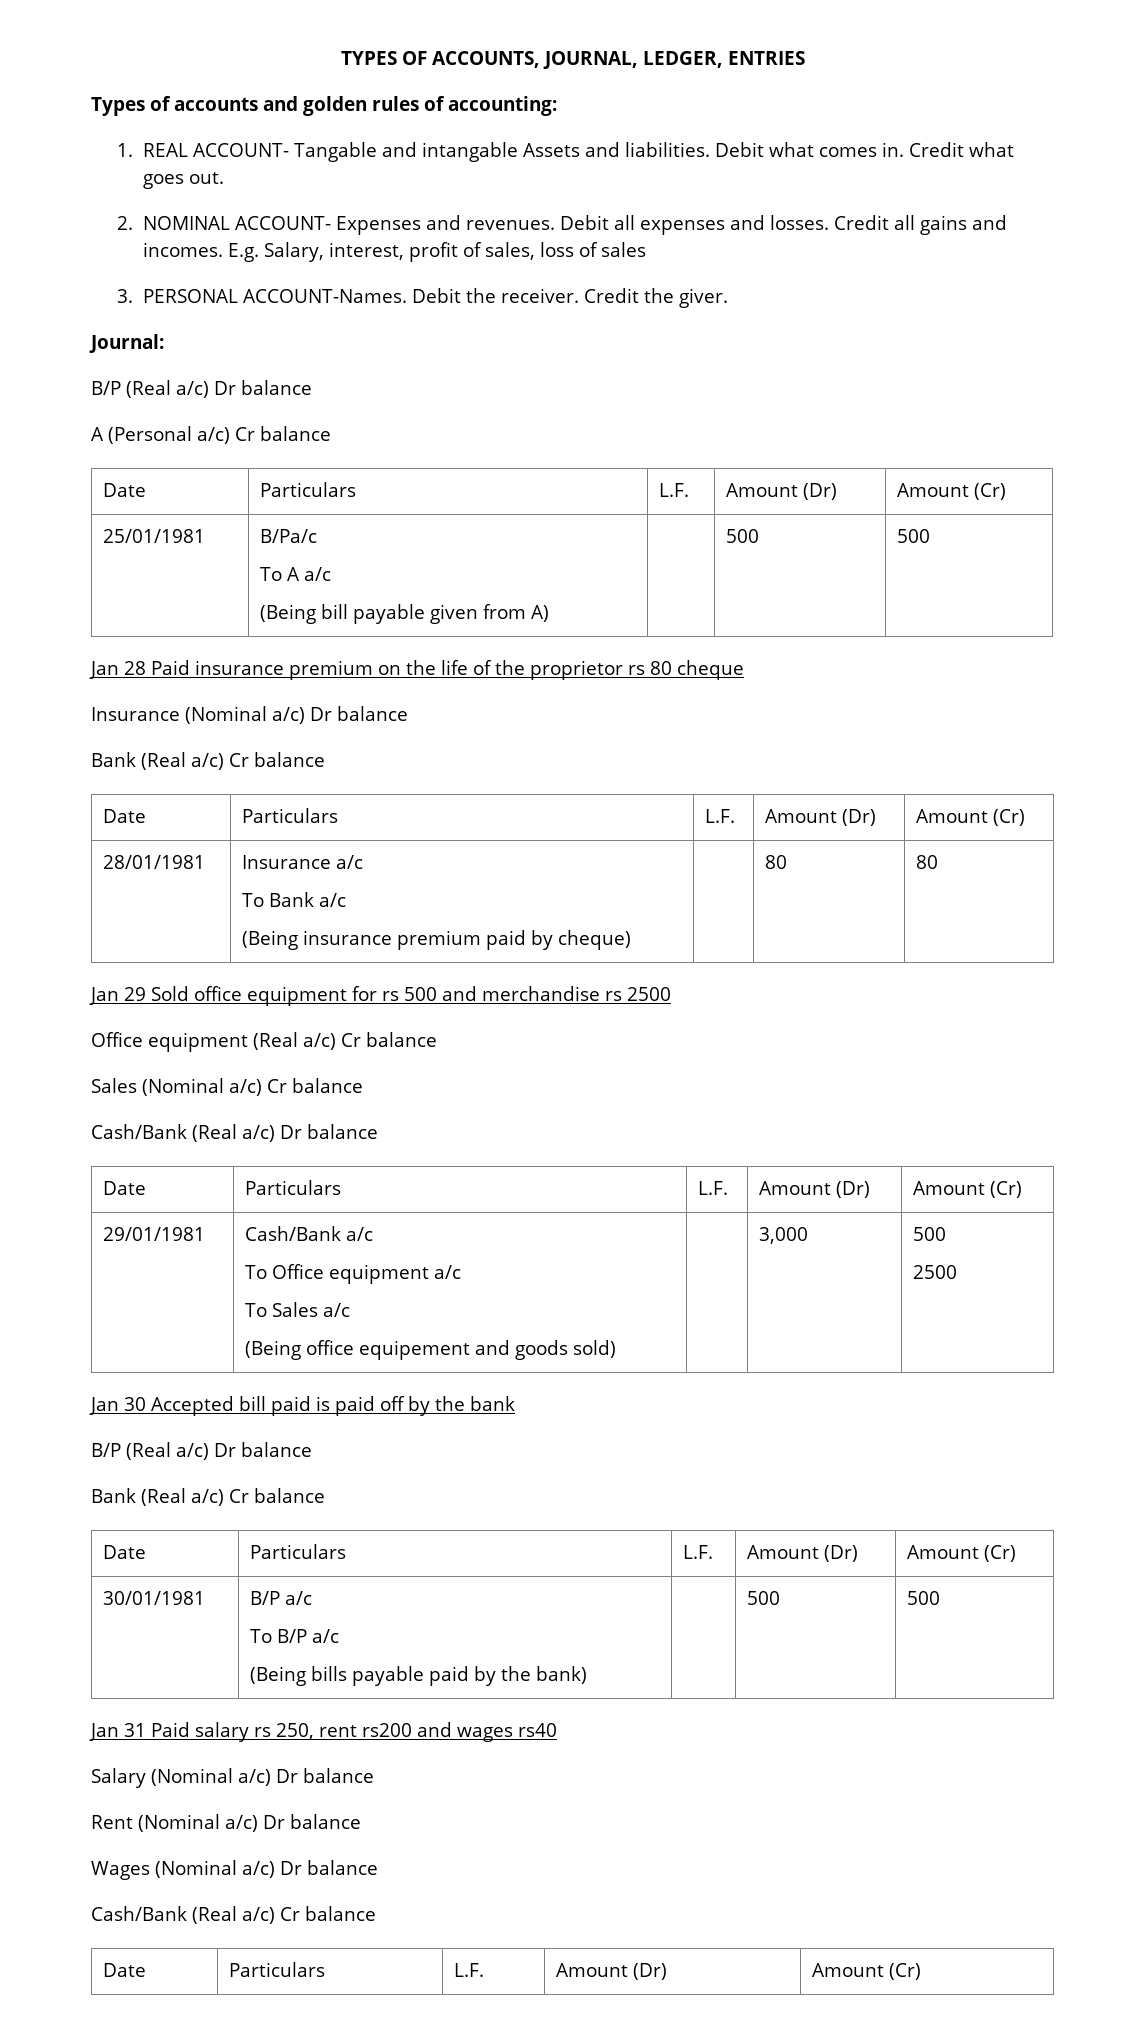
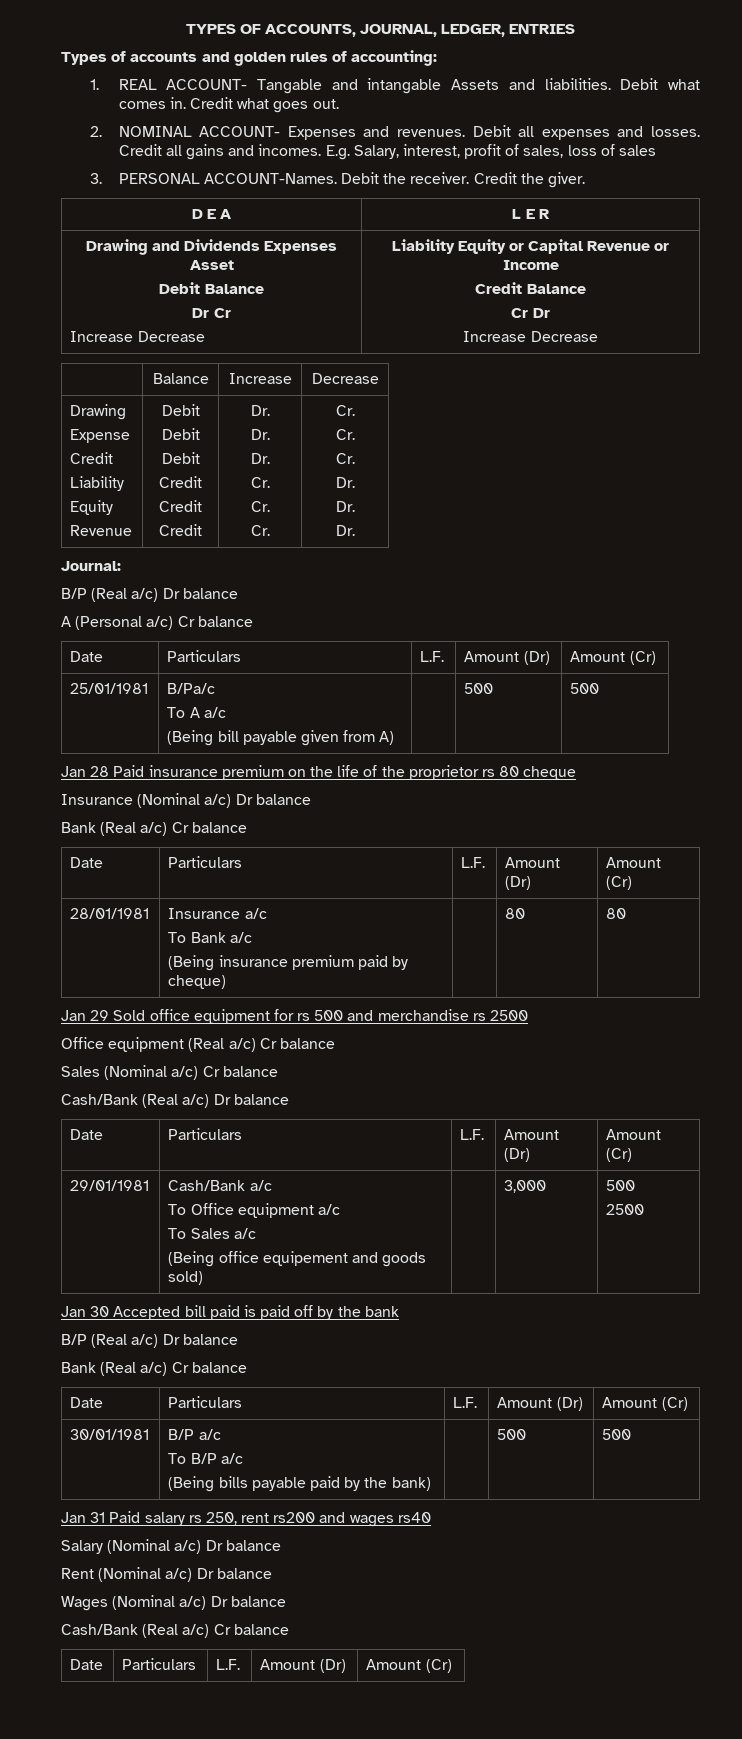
+ D E A | L E R
+ Drawing and Dividends Expenses Asset
+ Debit Balance
+ Dr Cr
+ Increase Decrease | Liability Equity or Capital Revenue or Income
+ Credit Balance
+ Cr Dr
+ Increase Decrease
+ | Balance | Increase | Decrease
+ Drawing
+ Expense
+ Credit
+ Liability
+ Equity
+ Revenue | Debit
+ Debit
+ Debit
+ Credit
+ Credit
+ Credit | Dr.
+ Dr.
+ Dr.
+ Cr.
+ Cr.
+ Cr. | Cr.
+ Cr.
+ Cr.
+ Dr.
+ Dr.
+ Dr.

